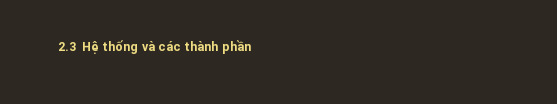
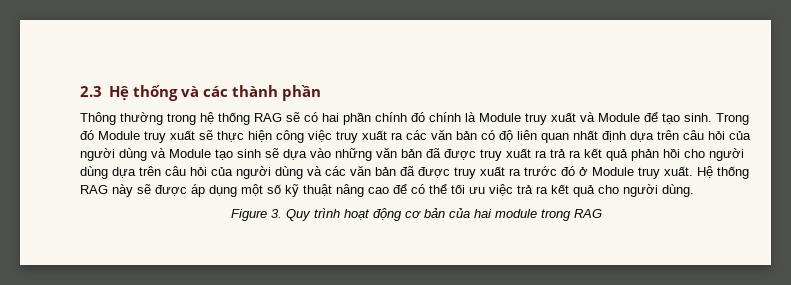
+ Thông thường trong hệ thống RAG sẽ có hai phần chính đó chính là Module truy xuất và Module để tạo sinh. Trong đó Module truy xuất sẽ thực hiện công việc truy xuất ra các văn bản có độ liên quan nhất định dựa trên câu hỏi của người dùng và Module tạo sinh sẽ dựa vào những văn bản đã được truy xuất ra trả ra kết quả phản hồi cho người dùng dựa trên câu hỏi của người dùng và các văn bản đã được truy xuất ra trước đó ở Module truy xuất. Hệ thống RAG này sẽ được áp dụng một số kỹ thuật nâng cao để có thể tối ưu việc trả ra kết quả cho người dùng.
+ Figure 3. Quy trình hoạt động cơ bản của hai module trong RAG

